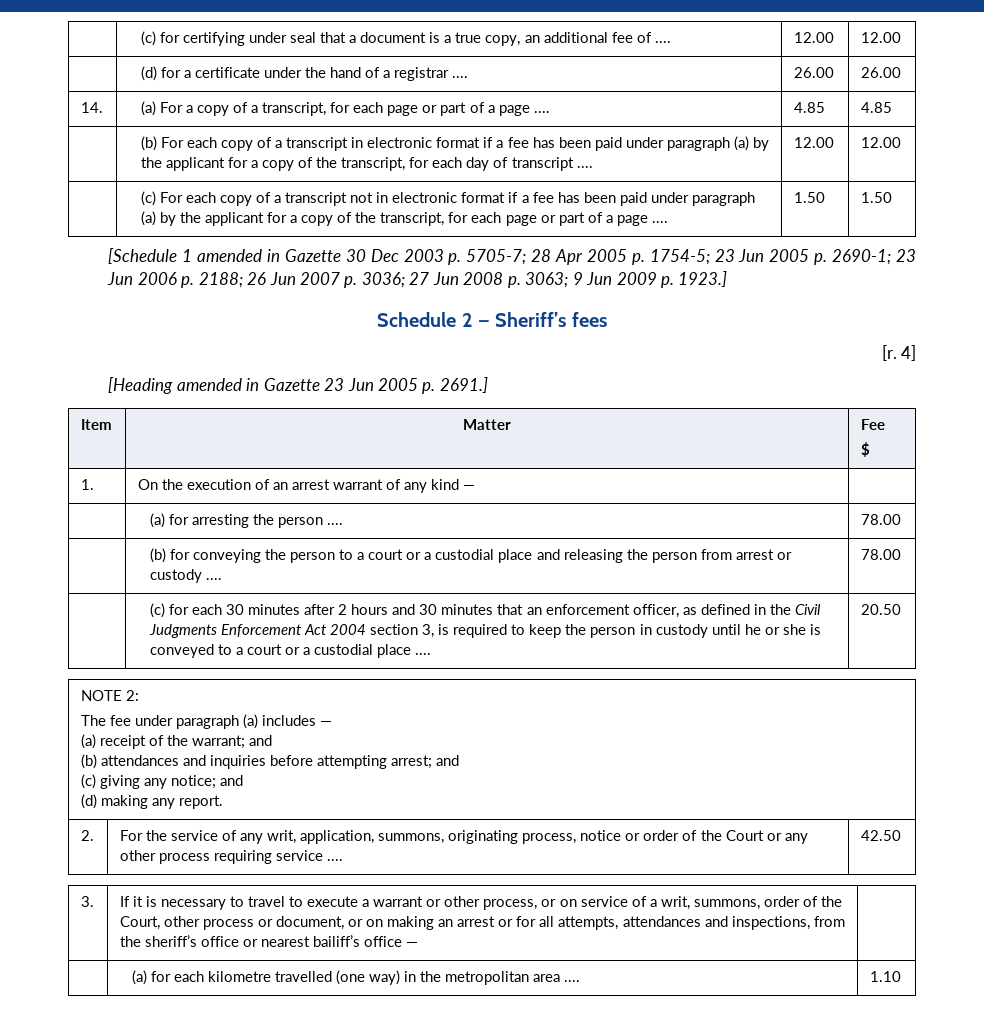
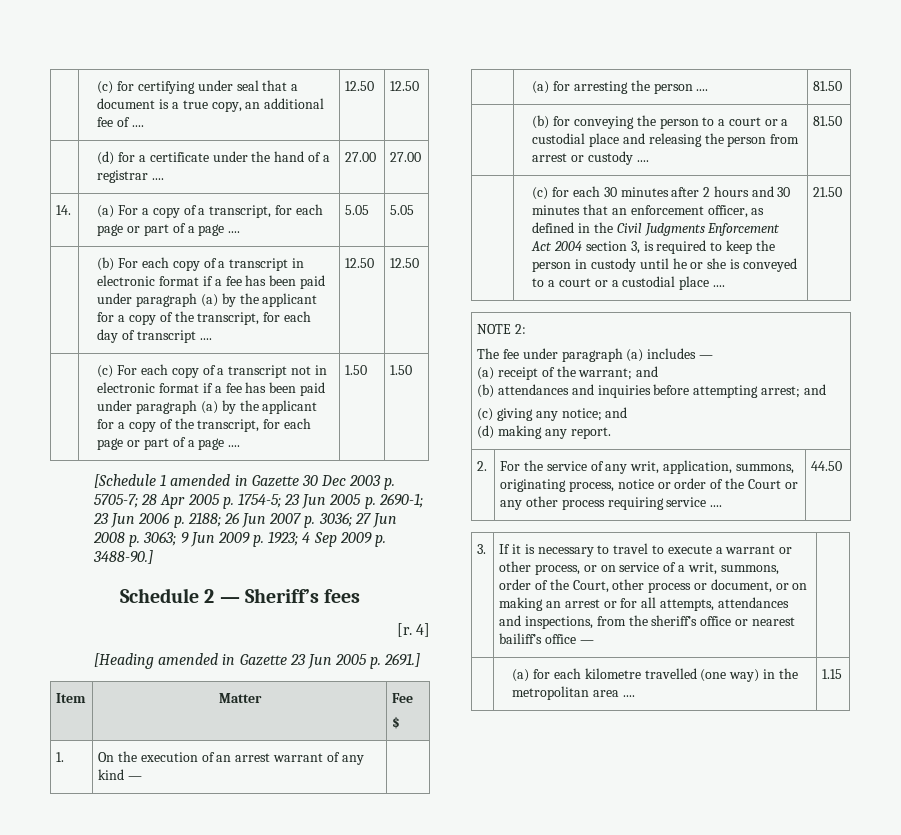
- | (c) for certifying under seal that a document is a true copy, an additional fee of .... | 12.00 | 12.00
+ | (c) for certifying under seal that a document is a true copy, an additional fee of .... | 12.50 | 12.50
- | (d) for a certificate under the hand of a registrar .... | 26.00 | 26.00
+ | (d) for a certificate under the hand of a registrar .... | 27.00 | 27.00
- 14. | (a) For a copy of a transcript, for each page or part of a page .... | 4.85 | 4.85
+ 14. | (a) For a copy of a transcript, for each page or part of a page .... | 5.05 | 5.05
- | (b) For each copy of a transcript in electronic format if a fee has been paid under paragraph (a) by the applicant for a copy of the transcript, for each day of transcript .... | 12.00 | 12.00
+ | (b) For each copy of a transcript in electronic format if a fee has been paid under paragraph (a) by the applicant for a copy of the transcript, for each day of transcript .... | 12.50 | 12.50
- [Schedule 1 amended in Gazette 30 Dec 2003 p. 5705-7; 28 Apr 2005 p. 1754-5; 23 Jun 2005 p. 2690-1; 23 Jun 2006 p. 2188; 26 Jun 2007 p. 3036; 27 Jun 2008 p. 3063; 9 Jun 2009 p. 1923.]
+ [Schedule 1 amended in Gazette 30 Dec 2003 p. 5705-7; 28 Apr 2005 p. 1754-5; 23 Jun 2005 p. 2690-1; 23 Jun 2006 p. 2188; 26 Jun 2007 p. 3036; 27 Jun 2008 p. 3063; 9 Jun 2009 p. 1923; 4 Sep 2009 p. 3488-90.]
- | (a) for arresting the person .... | 78.00
+ | (a) for arresting the person .... | 81.50
- | (b) for conveying the person to a court or a custodial place and releasing the person from arrest or custody .... | 78.00
+ | (b) for conveying the person to a court or a custodial place and releasing the person from arrest or custody .... | 81.50
- 20.50
+ 21.50
- 2. | For the service of any writ, application, summons, originating process, notice or order of the Court or any other process requiring service .... | 42.50
+ 2. | For the service of any writ, application, summons, originating process, notice or order of the Court or any other process requiring service .... | 44.50
- | (a) for each kilometre travelled (one way) in the metropolitan area .... | 1.10
+ | (a) for each kilometre travelled (one way) in the metropolitan area .... | 1.15

